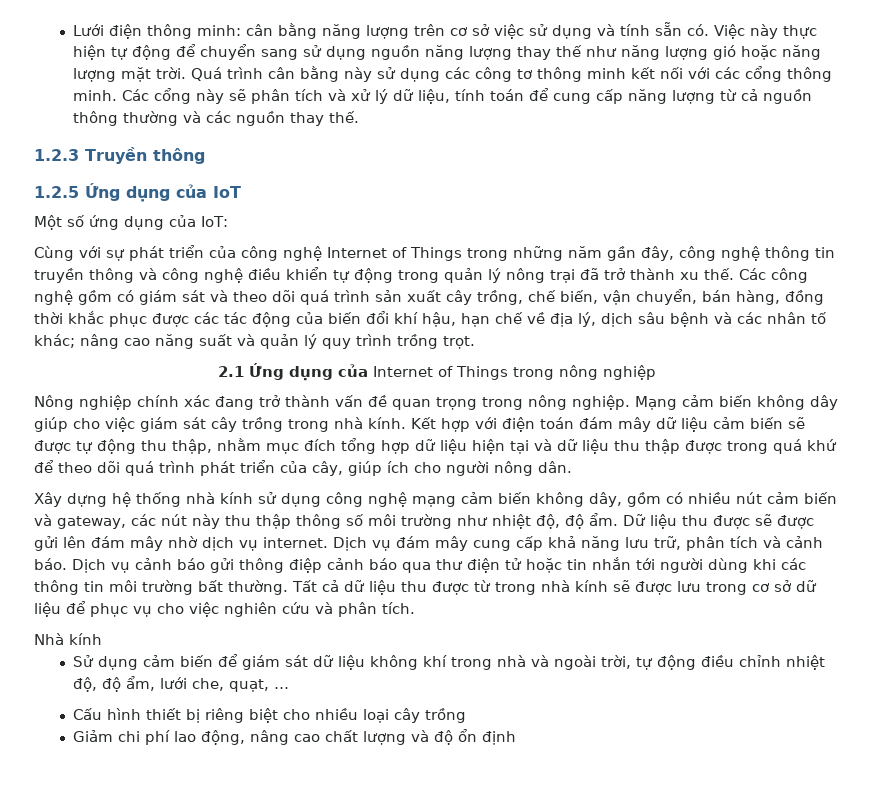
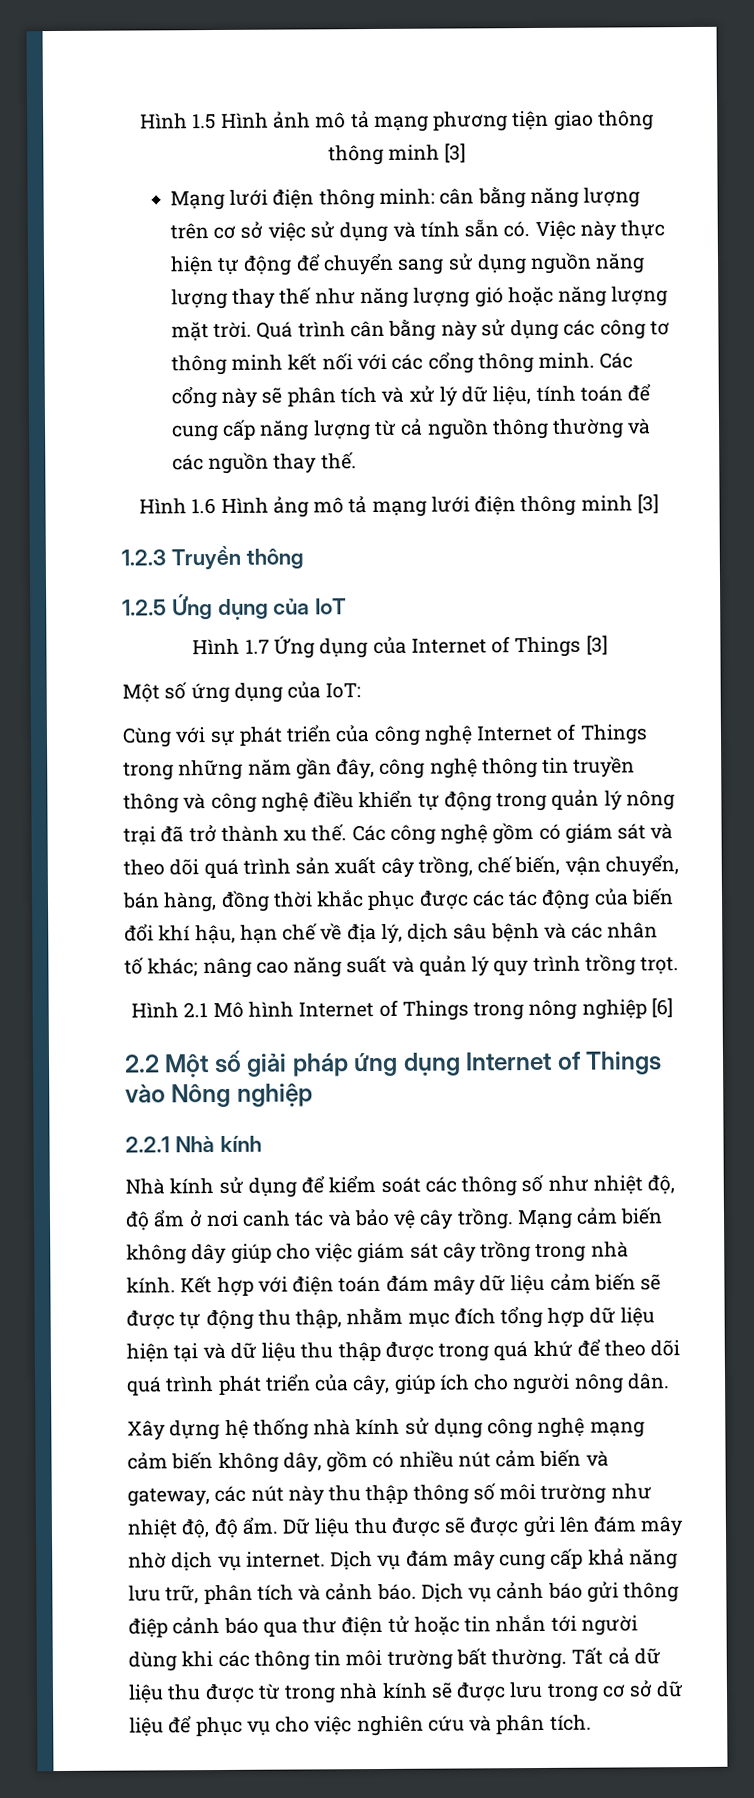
- Lưới điện thông minh: cân bằng năng lượng trên cơ sở việc sử dụng và tính sẵn có.
+ Hình 1.5 Hình ảnh mô tả mạng phương tiện giao thông thông minh [3]
+ Mạng lưới điện thông minh: cân bằng năng lượng trên cơ sở việc sử dụng và tính sẵn có.
+ Hình 1.6 Hình ảng mô tả mạng lưới điện thông minh [3]
+ Hình 1.7 Ứng dụng của Internet of Things [3]
- 2.1 Ứng dụng của Internet of Things trong nông nghiệp
- Nông nghiệp chính xác đang trở thành vấn đề quan trọng trong nông nghiệp.
+ Hình 2.1 Mô hình Internet of Things trong nông nghiệp [6]
+ 2.2 Một số giải pháp ứng dụng Internet of Things vào Nông nghiệp
+ 2.2.1 Nhà kính
+ Nhà kính sử dụng để kiểm soát các thông số như nhiệt độ, độ ẩm ở nơi canh tác và bảo vệ cây trồng.
- Nhà kính
- Sử dụng cảm biến để giám sát dữ liệu không khí trong nhà và ngoài trời, tự động điều chỉnh nhiệt độ, độ ẩm, lưới che, quạt, …
- Cấu hình thiết bị riêng biệt cho nhiều loại cây trồng
- Giảm chi phí lao động, nâng cao chất lượng và độ ổn định

